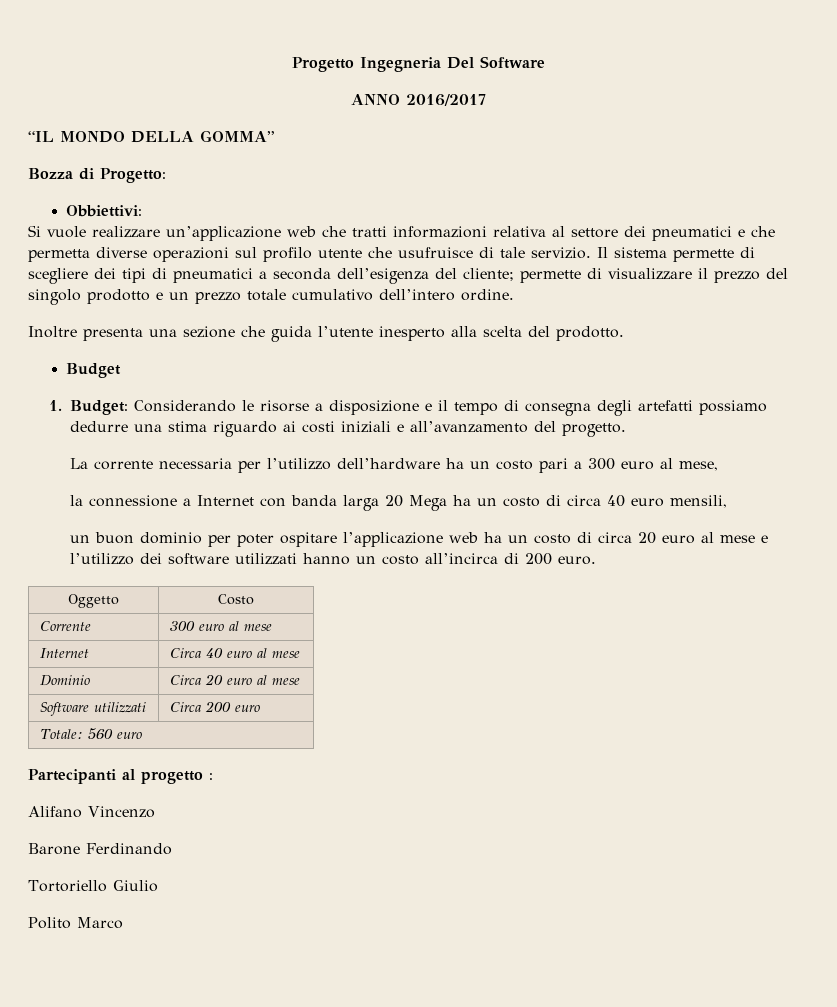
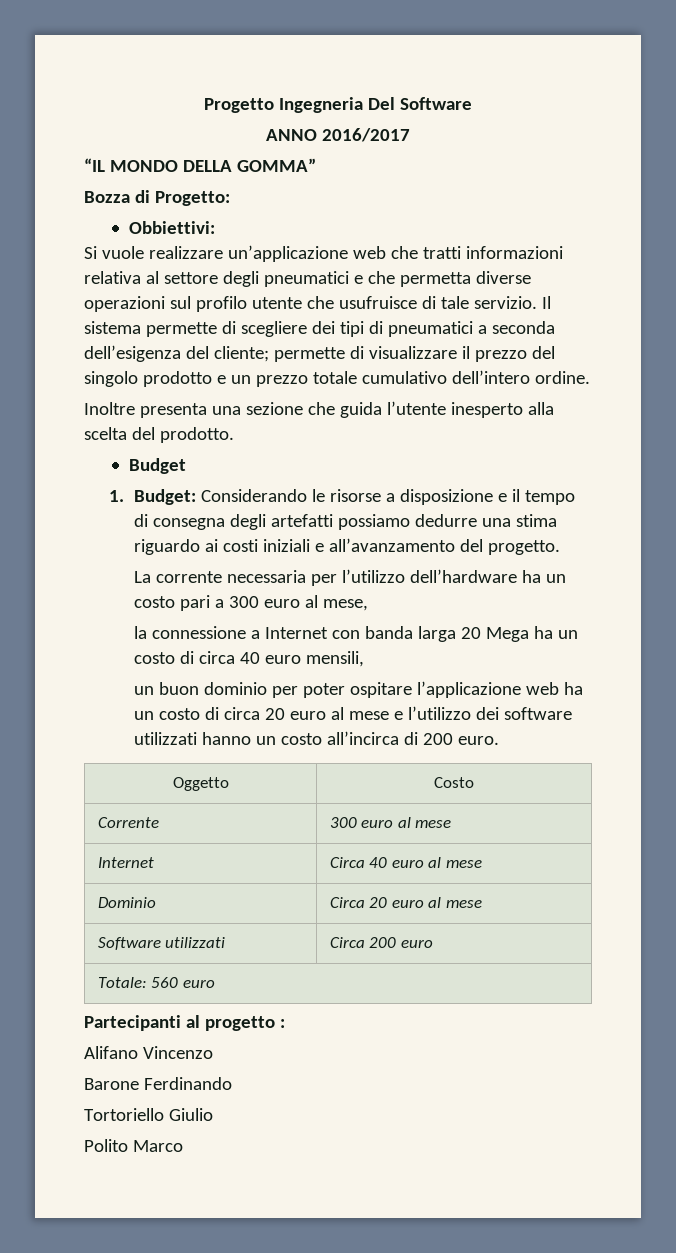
- Si vuole realizzare un’applicazione web che tratti informazioni relativa al settore dei pneumatici e che permetta diverse operazioni sul profilo utente che usufruisce di tale servizio.
+ Si vuole realizzare un’applicazione web che tratti informazioni relativa al settore degli pneumatici e che permetta diverse operazioni sul profilo utente che usufruisce di tale servizio.

